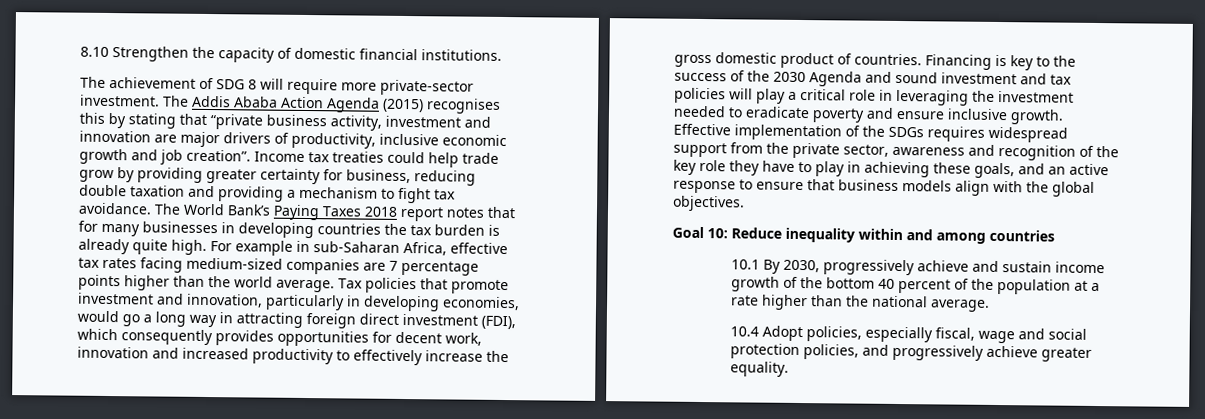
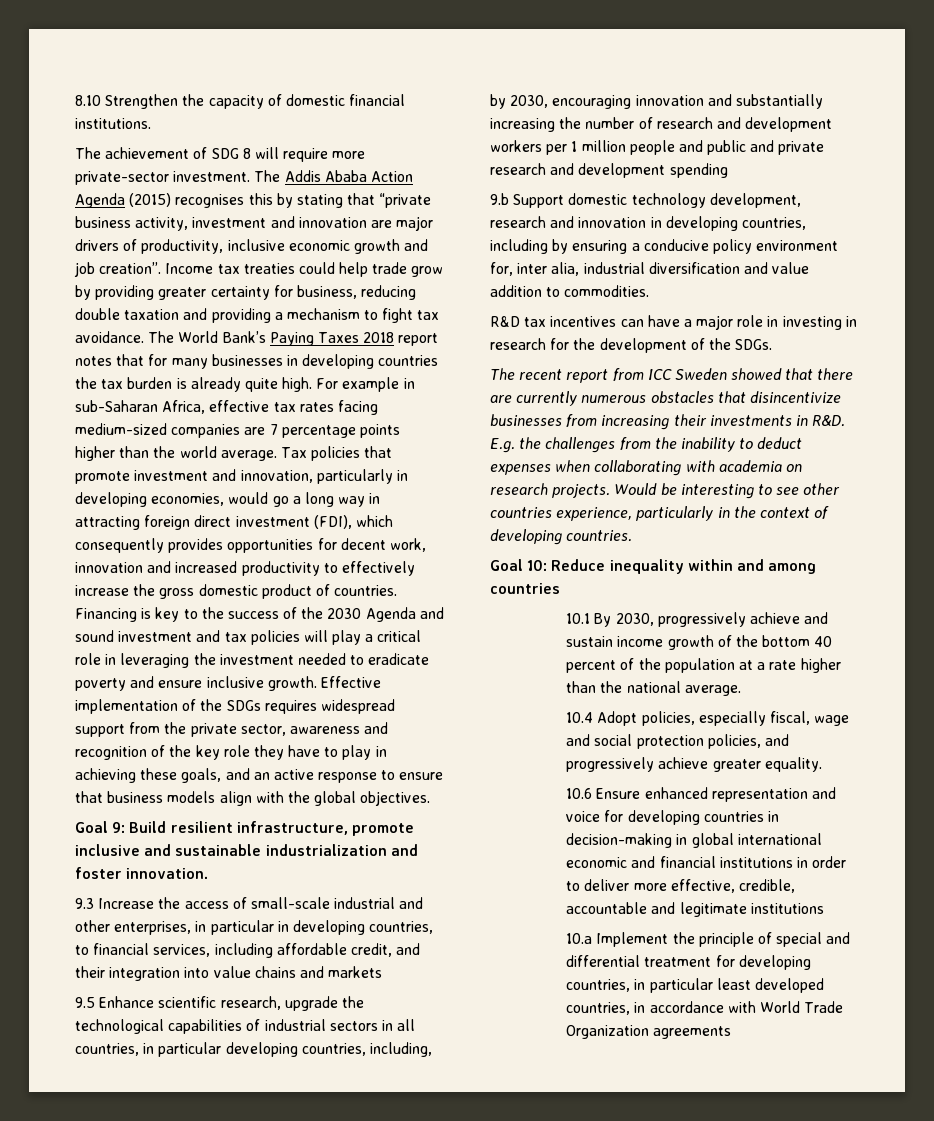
+ Goal 9: Build resilient infrastructure, promote inclusive and sustainable industrialization and foster innovation.
+ 9.3 Increase the access of small-scale industrial and other enterprises, in particular in developing countries, to financial services, including affordable credit, and their integration into value chains and markets
+ 9.5 Enhance scientific research, upgrade the technological capabilities of industrial sectors in all countries, in particular developing countries, including, by 2030, encouraging innovation and substantially increasing the number of research and development workers per 1 million people and public and private research and development spending
+ 9.b Support domestic technology development, research and innovation in developing countries, including by ensuring a conducive policy environment for, inter alia, industrial diversification and value addition to commodities.
+ R&D tax incentives can have a major role in investing in research for the development of the SDGs.
+ The recent report from ICC Sweden showed that there are currently numerous obstacles that disincentivize businesses from increasing their investments in R&D. E.g. the challenges from the inability to deduct expenses when collaborating with academia on research projects. Would be interesting to see other countries experience, particularly in the context of developing countries.
+ 10.6 Ensure enhanced representation and voice for developing countries in decision-making in global international economic and financial institutions in order to deliver more effective, credible, accountable and legitimate institutions
+ 10.a Implement the principle of special and differential treatment for developing countries, in particular least developed countries, in accordance with World Trade Organization agreements

